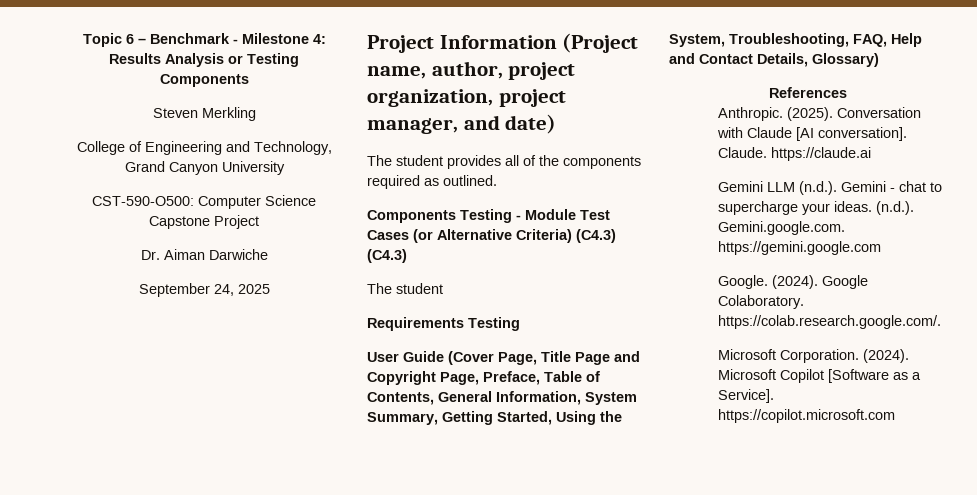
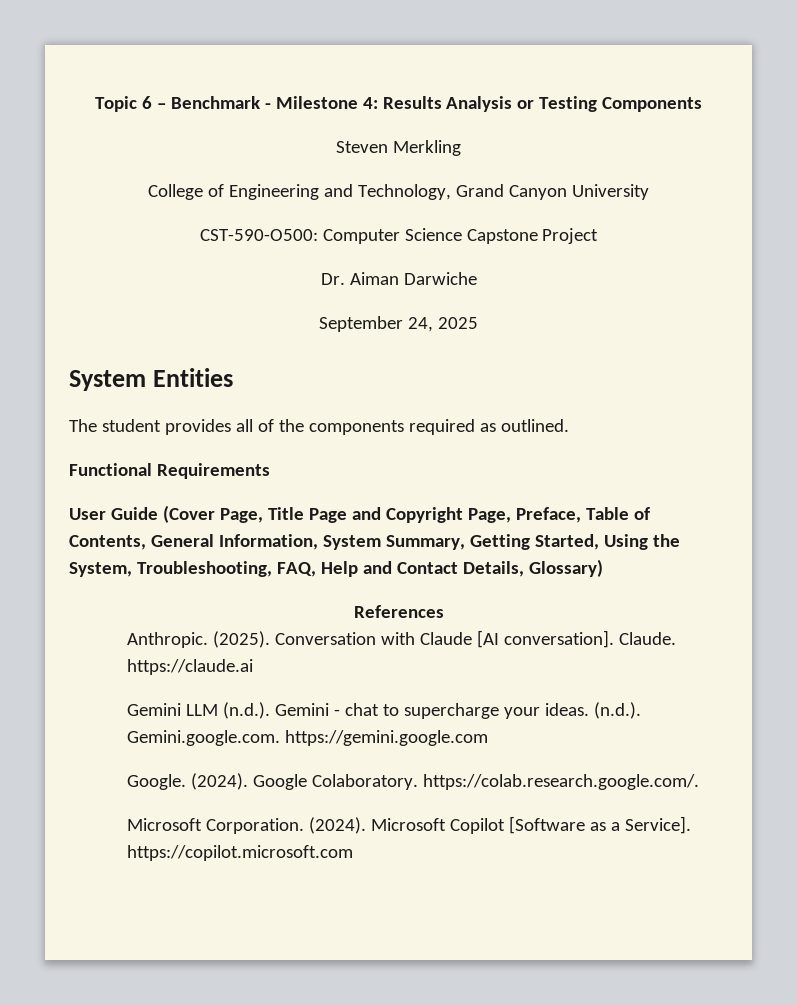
- Project Information (Project name, author, project organization, project manager, and date)
+ System Entities
- Components Testing - Module Test Cases (or Alternative Criteria) (C4.3) (C4.3)
- The student
- Requirements Testing
+ Functional Requirements

